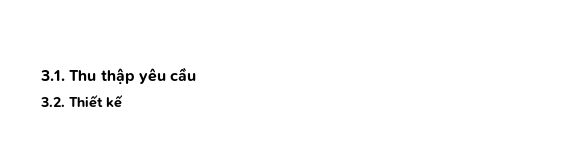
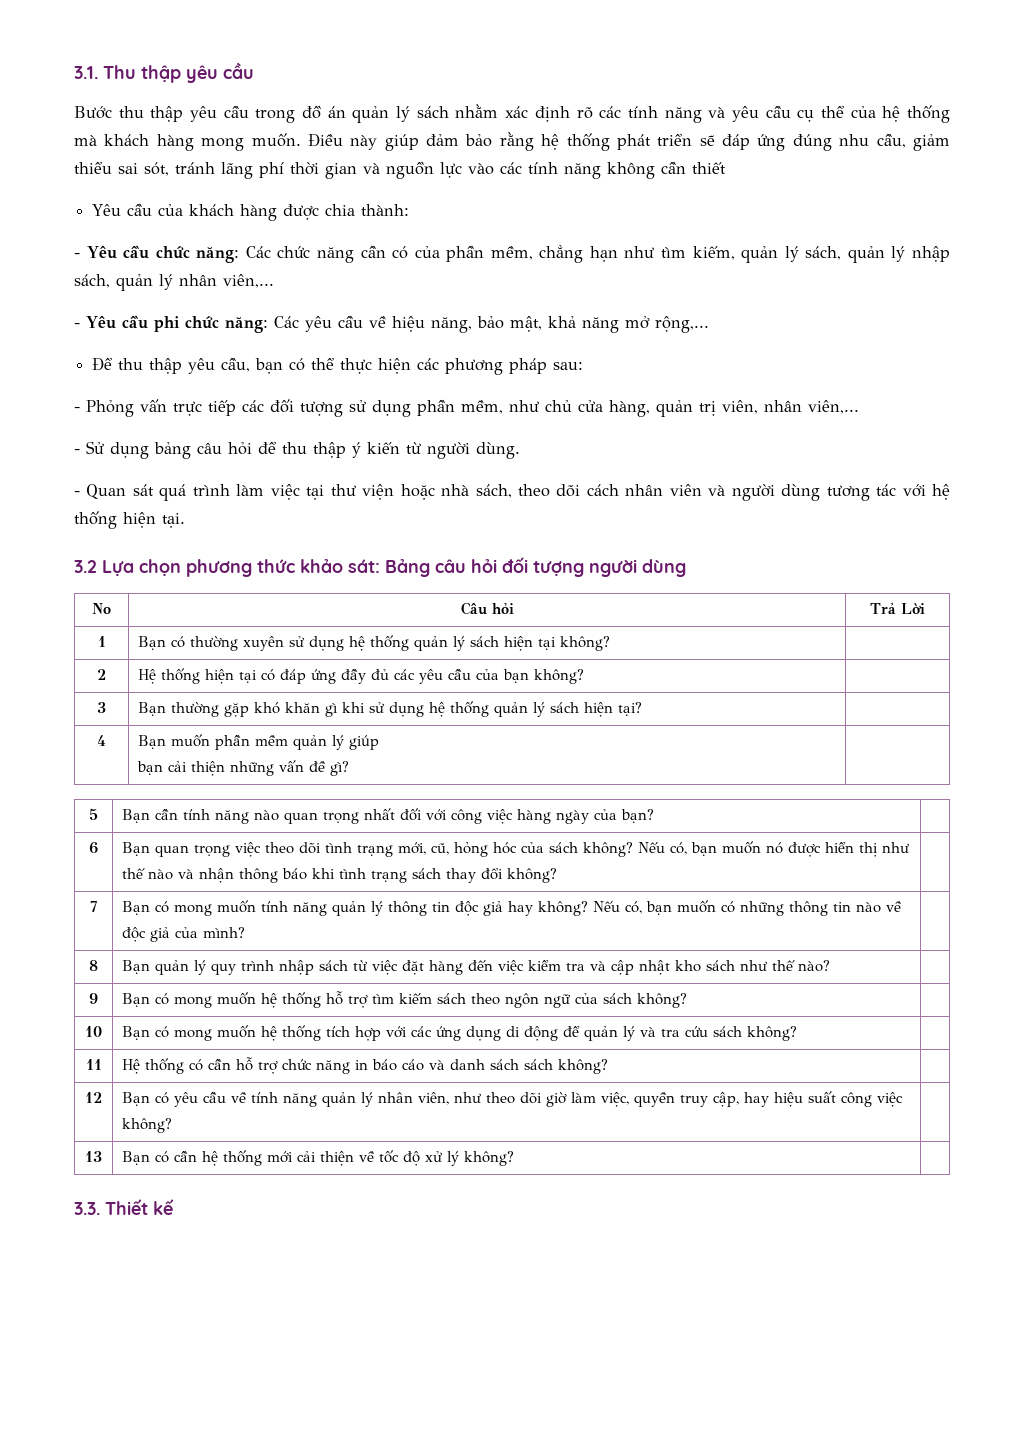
- 3.2. Thiết kế
+ Bước thu thập yêu cầu trong đồ án quản lý sách nhằm xác định rõ các tính năng và yêu cầu cụ thể của hệ thống mà khách hàng mong muốn. Điều này giúp đảm bảo rằng hệ thống phát triển sẽ đáp ứng đúng nhu cầu, giảm thiểu sai sót, tránh lãng phí thời gian và nguồn lực vào các tính năng không cần thiết
+ Yêu cầu của khách hàng được chia thành:
+ - Yêu cầu chức năng: Các chức năng cần có của phần mềm, chẳng hạn như tìm kiếm, quản lý sách, quản lý nhập sách, quản lý nhân viên,...
+ - Yêu cầu phi chức năng: Các yêu cầu về hiệu năng, bảo mật, khả năng mở rộng,...
+ Để thu thập yêu cầu, bạn có thể thực hiện các phương pháp sau:
+ - Phỏng vấn trực tiếp các đối tượng sử dụng phần mềm, như chủ cửa hàng, quản trị viên, nhân viên,...
+ - Sử dụng bảng câu hỏi để thu thập ý kiến từ người dùng.
+ - Quan sát quá trình làm việc tại thư viện hoặc nhà sách, theo dõi cách nhân viên và người dùng tương tác với hệ thống hiện tại.
+ 3.2 Lựa chọn phương thức khảo sát: Bảng câu hỏi đối tượng người dùng
+ No | Câu hỏi | Trả Lời
+ 1 | Bạn có thường xuyên sử dụng hệ thống quản lý sách hiện tại không? |
+ 2 | Hệ thống hiện tại có đáp ứng đầy đủ các yêu cầu của bạn không? |
+ 3 | Bạn thường gặp khó khăn gì khi sử dụng hệ thống quản lý sách hiện tại? |
+ 4 | Bạn muốn phần mềm quản lý giúp
+ bạn cải thiện những vấn đề gì? |
+ 5 | Bạn cần tính năng nào quan trọng nhất đối với công việc hàng ngày của bạn? |
+ 6 | Bạn quan trọng việc theo dõi tình trạng mới, cũ, hỏng hóc của sách không? Nếu có, bạn muốn nó được hiển thị như thế nào và nhận thông báo khi tình trạng sách thay đổi không? |
+ 7 | Bạn có mong muốn tính năng quản lý thông tin độc giả hay không? Nếu có, bạn muốn có những thông tin nào về độc giả của mình? |
+ 8 | Bạn quản lý quy trình nhập sách từ việc đặt hàng đến việc kiểm tra và cập nhật kho sách như thế nào? |
+ 9 | Bạn có mong muốn hệ thống hỗ trợ tìm kiếm sách theo ngôn ngữ của sách không? |
+ 10 | Bạn có mong muốn hệ thống tích hợp với các ứng dụng di động để quản lý và tra cứu sách không? |
+ 11 | Hệ thống có cần hỗ trợ chức năng in báo cáo và danh sách sách không? |
+ 12 | Bạn có yêu cầu về tính năng quản lý nhân viên, như theo dõi giờ làm việc, quyền truy cập, hay hiệu suất công việc không? |
+ 13 | Bạn có cần hệ thống mới cải thiện về tốc độ xử lý không? |
+ 3.3. Thiết kế

